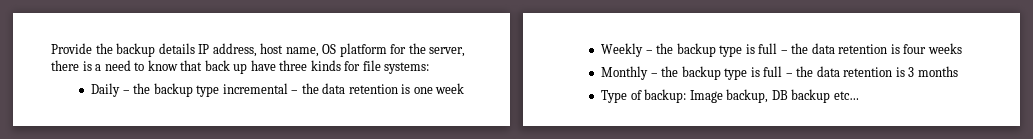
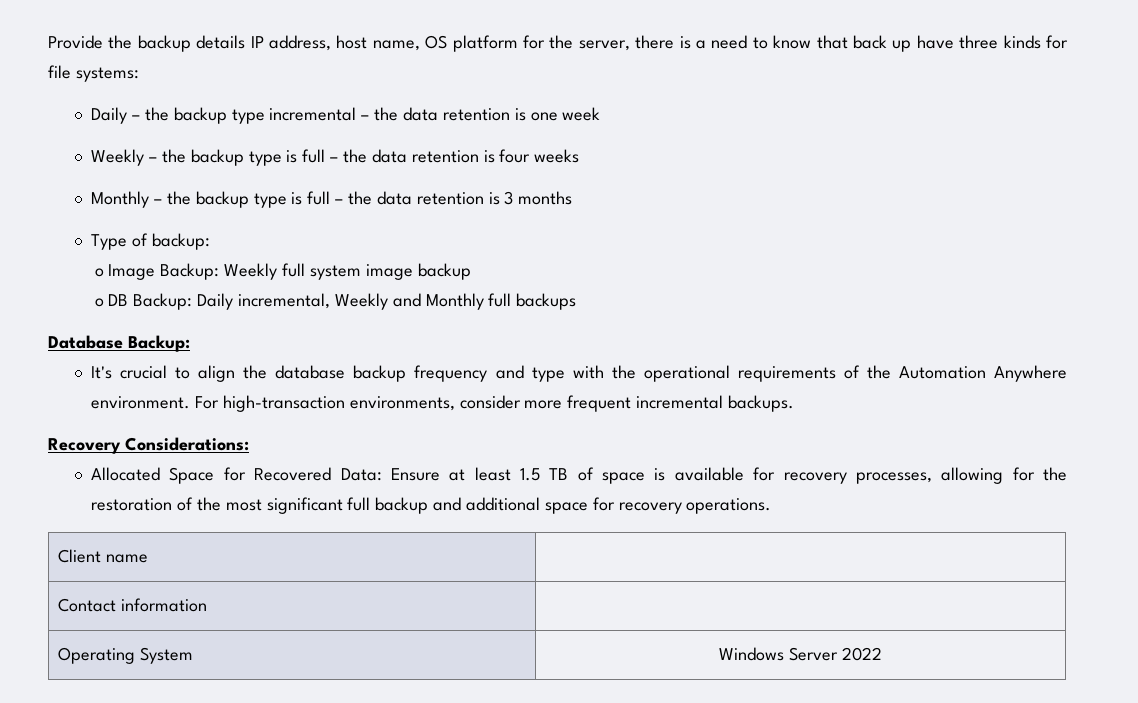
- Type of backup: Image backup, DB backup etc…
+ Type of backup:
+ o Image Backup: Weekly full system image backup
+ o DB Backup: Daily incremental, Weekly and Monthly full backups
+ Database Backup:
+ It's crucial to align the database backup frequency and type with the operational requirements of the Automation Anywhere environment. For high-transaction environments, consider more frequent incremental backups.
+ Recovery Considerations:
+ Allocated Space for Recovered Data: Ensure at least 1.5 TB of space is available for recovery processes, allowing for the restoration of the most significant full backup and additional space for recovery operations.
+ Client name |
+ Contact information |
+ Operating System | Windows Server 2022

